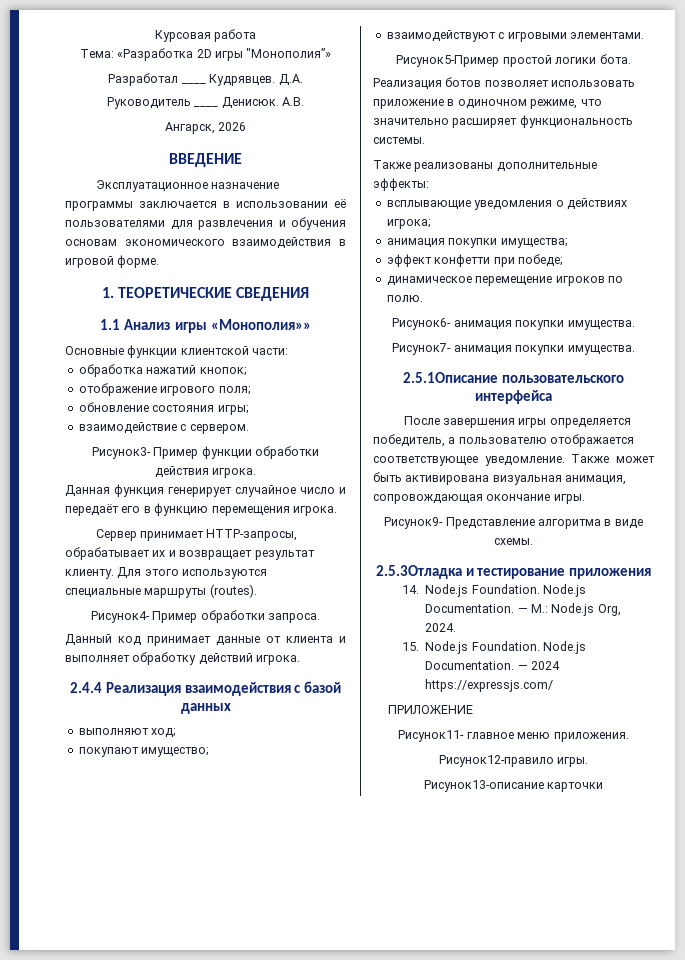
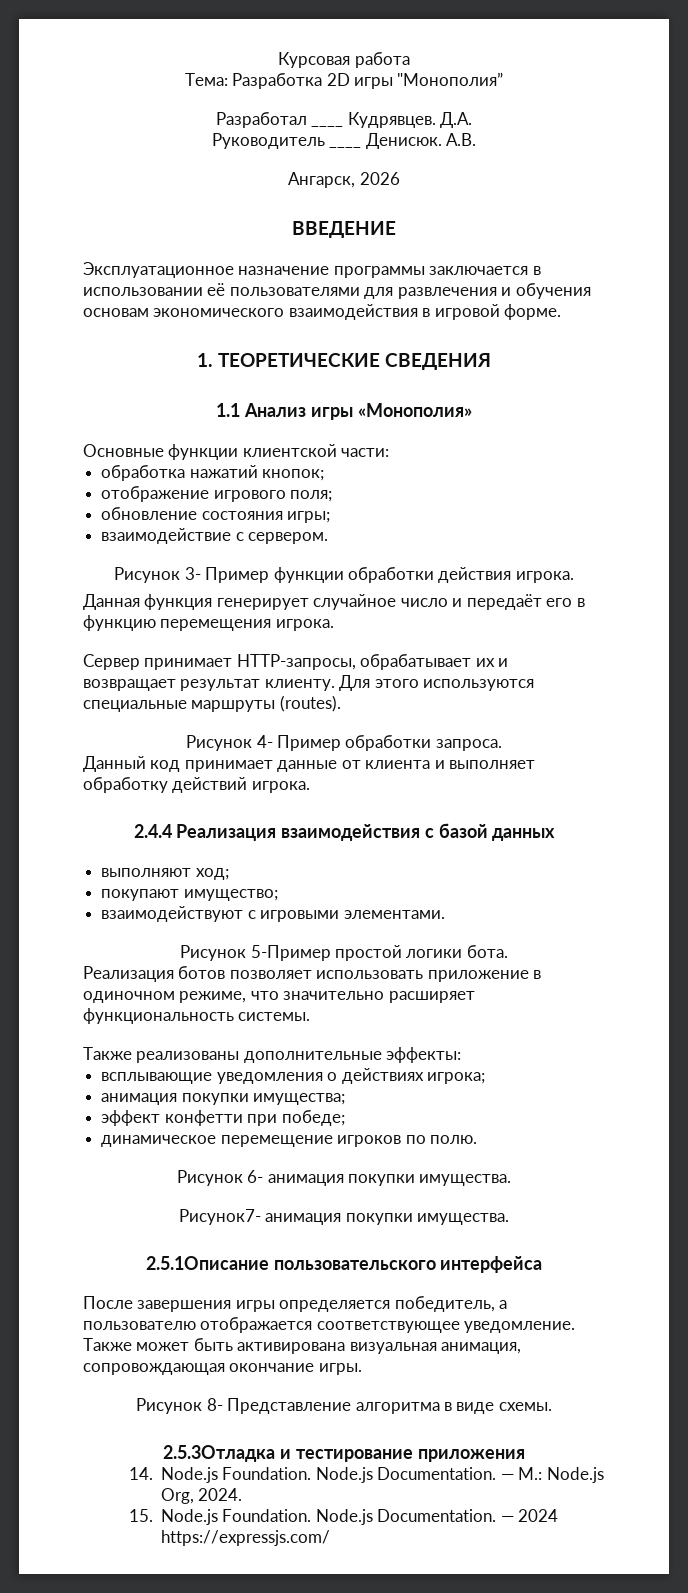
- Тема: «Разработка 2D игры "Монополия”»
+ Тема: Разработка 2D игры "Монополия”
- 1.1 Анализ игры «Монополия»»
+ 1.1 Анализ игры «Монополия»
- Рисунок3- Пример функции обработки действия игрока.
+ Рисунок 3- Пример функции обработки действия игрока.
- Рисунок4- Пример обработки запроса.
+ Рисунок 4- Пример обработки запроса.
- Рисунок5-Пример простой логики бота.
+ Рисунок 5-Пример простой логики бота.
- Рисунок6- анимация покупки имущества.
+ Рисунок 6- анимация покупки имущества.
- Рисунок9- Представление алгоритма в виде схемы.
+ Рисунок 8- Представление алгоритма в виде схемы.
- ПРИЛОЖЕНИЕ
- Рисунок11- главное меню приложения.
- Рисунок12-правило игры.
- Рисунок13-описание карточки

